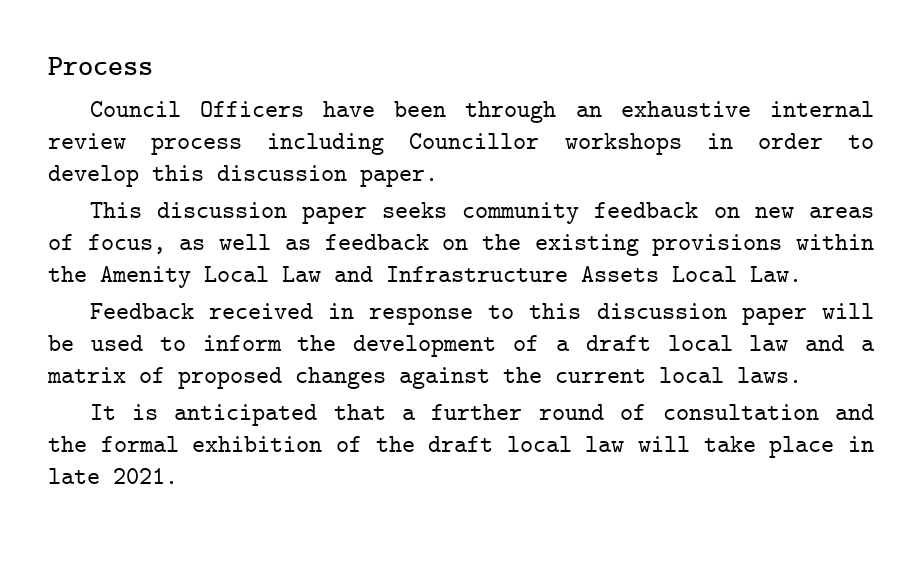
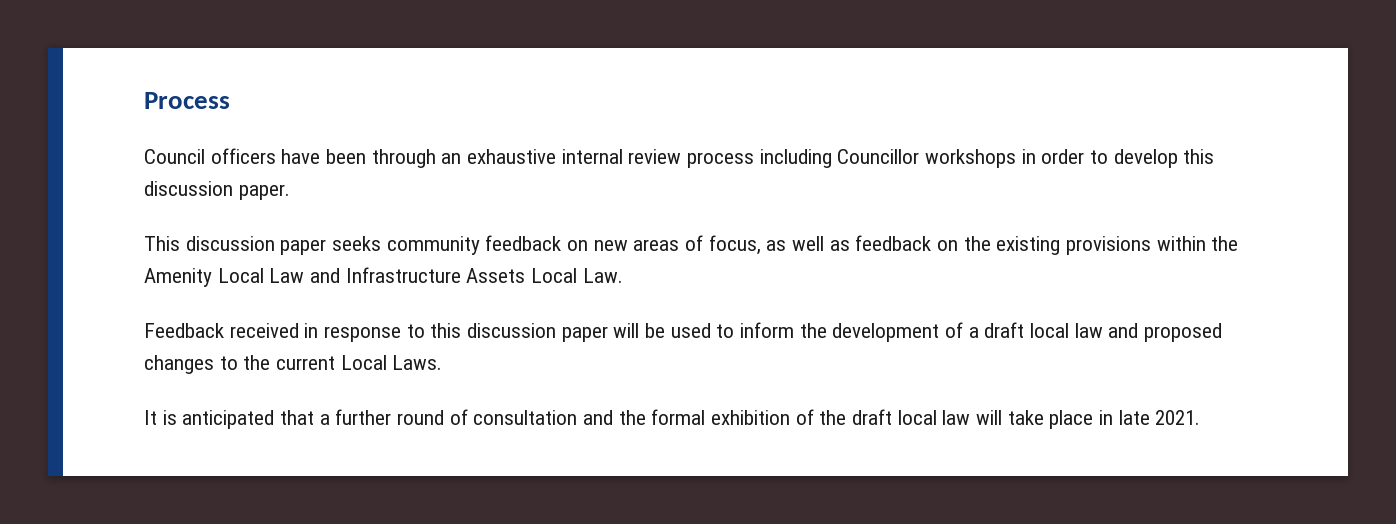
- Council Officers have been through an exhaustive internal review process including Councillor workshops in order to develop this discussion paper.
+ Council officers have been through an exhaustive internal review process including Councillor workshops in order to develop this discussion paper.
- Feedback received in response to this discussion paper will be used to inform the development of a draft local law and a matrix of proposed changes against the current local laws.
+ Feedback received in response to this discussion paper will be used to inform the development of a draft local law and proposed changes to the current Local Laws.

